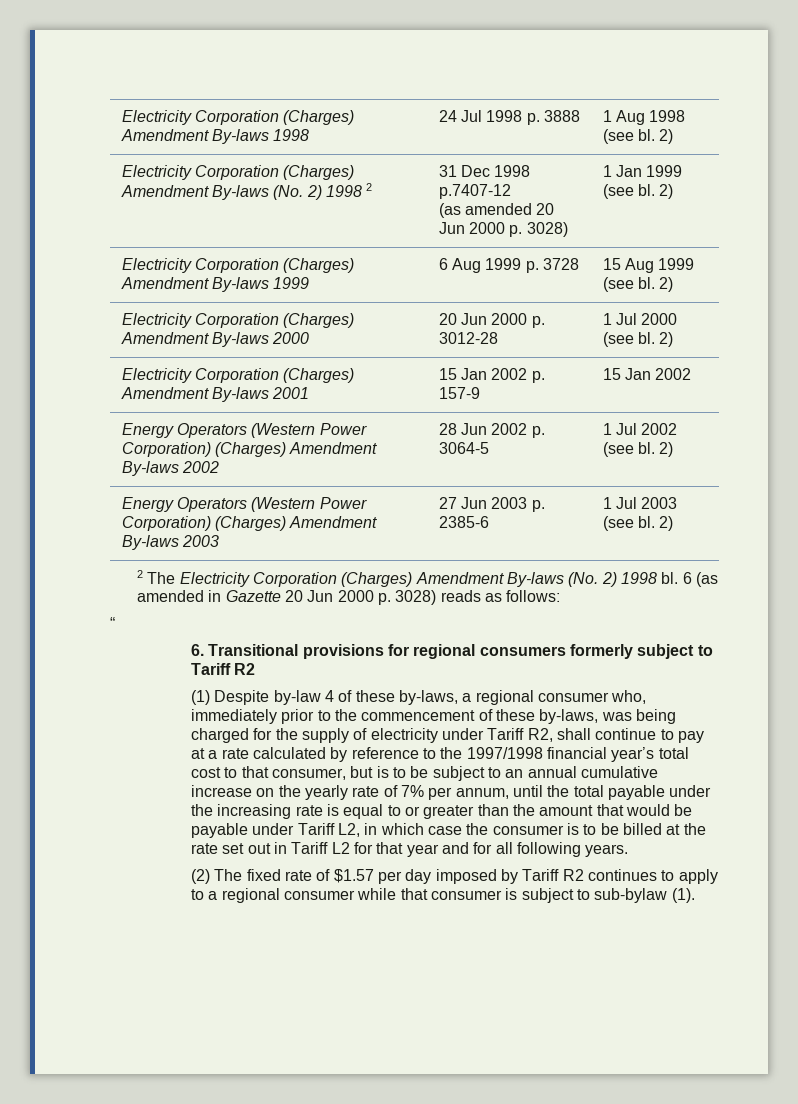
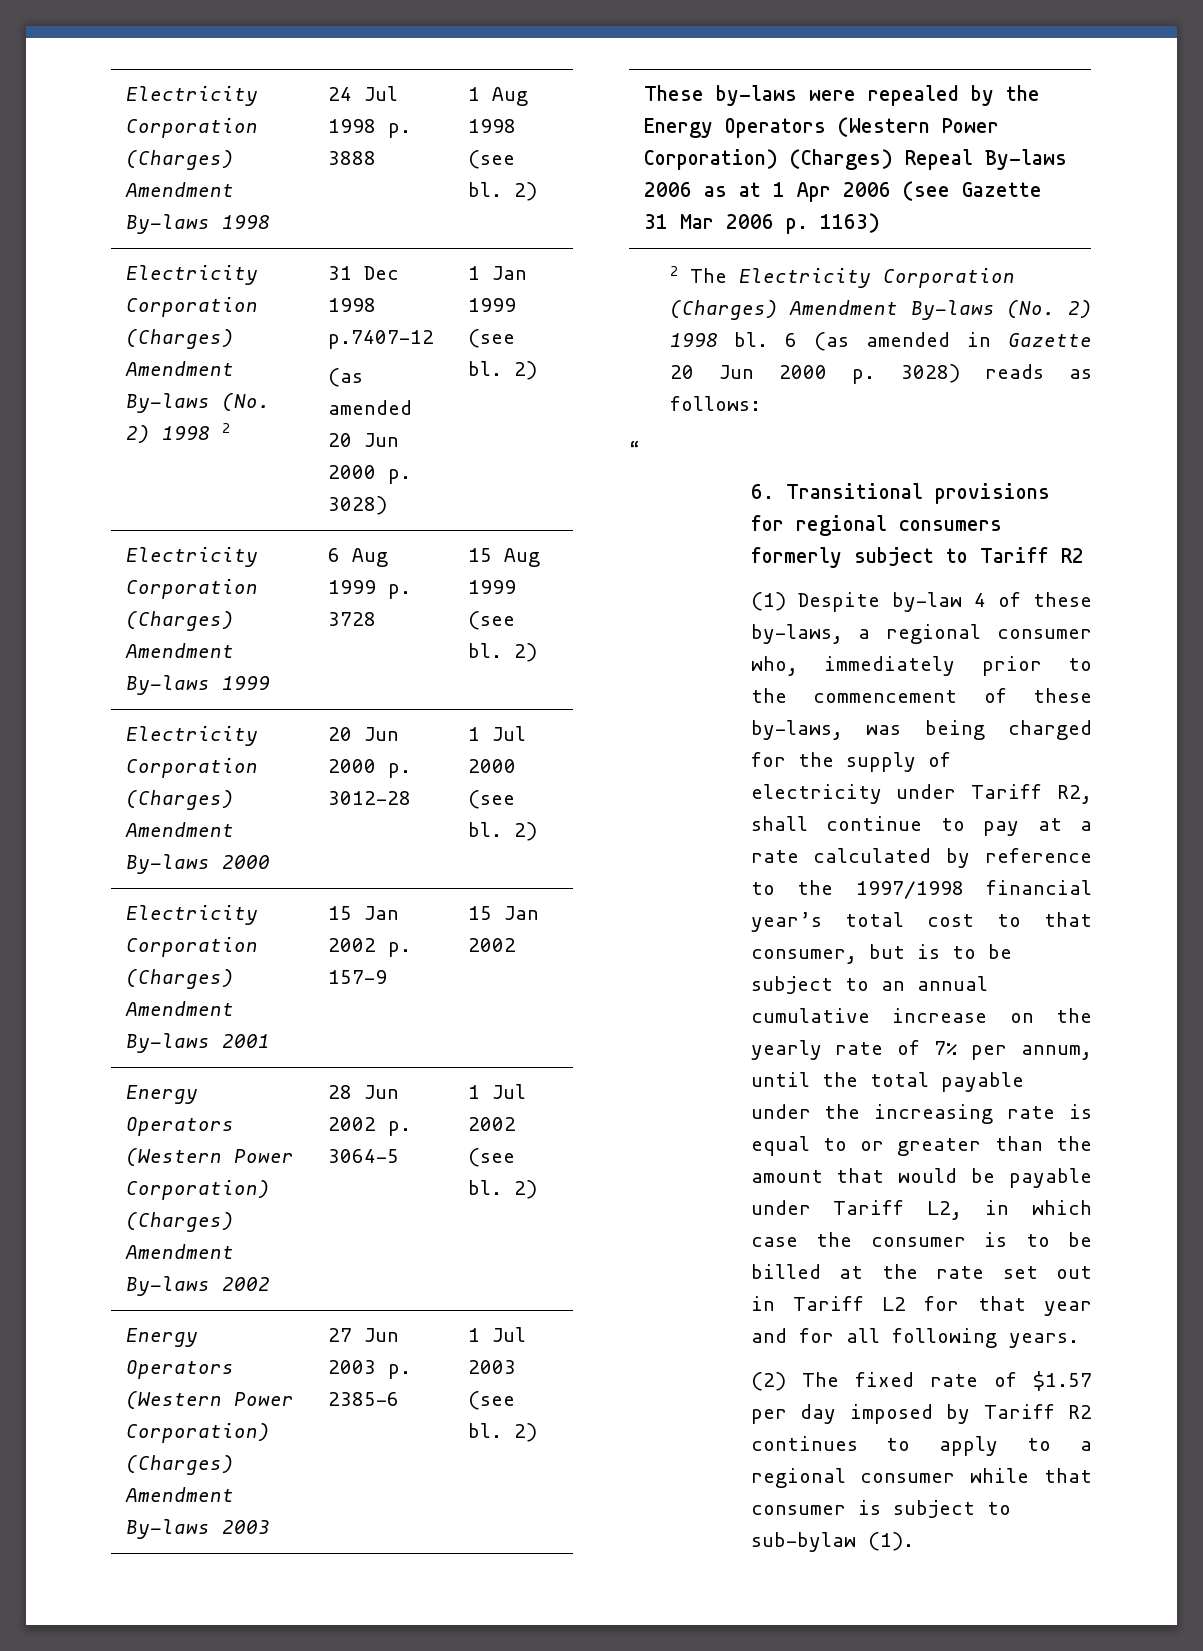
+ These by-laws were repealed by the Energy Operators (Western Power Corporation) (Charges) Repeal By-laws 2006 as at 1 Apr 2006 (see Gazette 31 Mar 2006 p. 1163)

